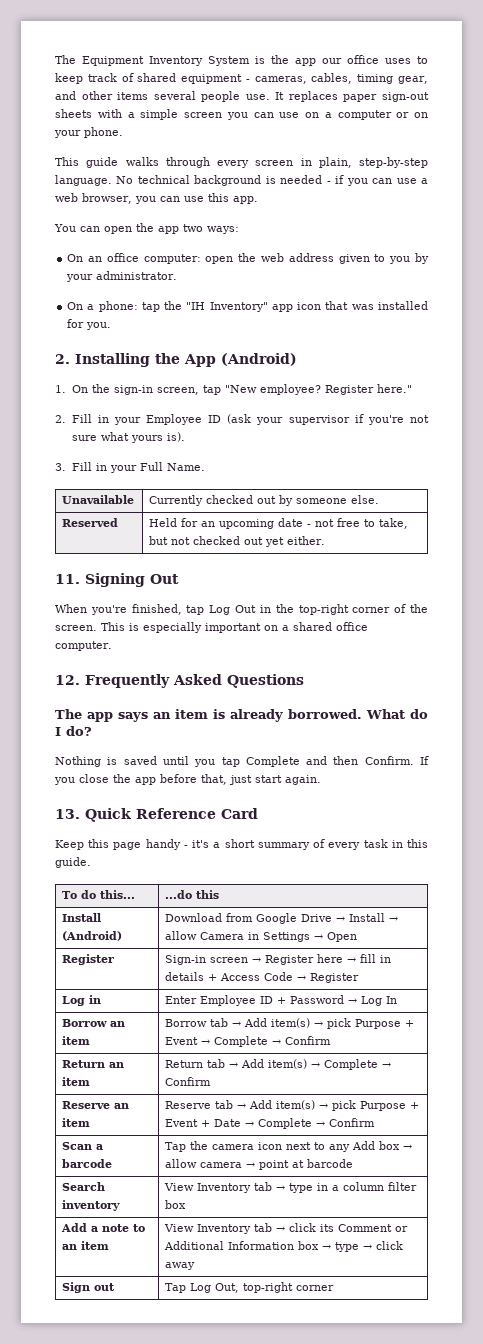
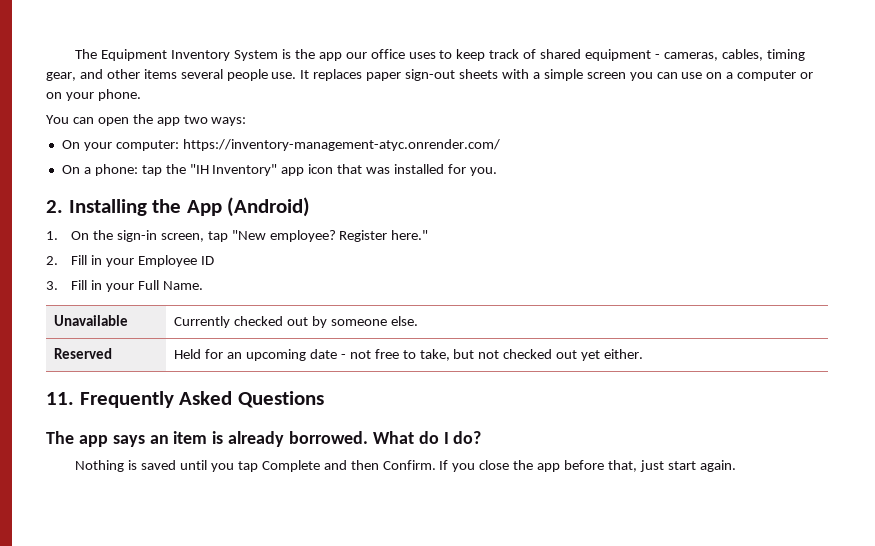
- This guide walks through every screen in plain, step-by-step language. No technical background is needed - if you can use a web browser, you can use this app.
- On an office computer: open the web address given to you by your administrator.
+ On your computer: https://inventory-management-atyc.onrender.com/
- 2. Fill in your Employee ID (ask your supervisor if you're not sure what yours is).
+ 2. Fill in your Employee ID
- 11. Signing Out
- When you're finished, tap Log Out in the top-right corner of the screen. This is especially important on a shared office computer.
- 12. Frequently Asked Questions
+ 11. Frequently Asked Questions
- 13. Quick Reference Card
- Keep this page handy - it's a short summary of every task in this guide.
- To do this... | ...do this
- Install (Android) | Download from Google Drive → Install → allow Camera in Settings → Open
- Register | Sign-in screen → Register here → fill in details + Access Code → Register
- Log in | Enter Employee ID + Password → Log In
- Borrow an item | Borrow tab → Add item(s) → pick Purpose + Event → Complete → Confirm
- Return an item | Return tab → Add item(s) → Complete → Confirm
- Reserve an item | Reserve tab → Add item(s) → pick Purpose + Event + Date → Complete → Confirm
- Scan a barcode | Tap the camera icon next to any Add box → allow camera → point at barcode
- Search inventory | View Inventory tab → type in a column filter box
- Add a note to an item | View Inventory tab → click its Comment or Additional Information box → type → click away
- Sign out | Tap Log Out, top-right corner

